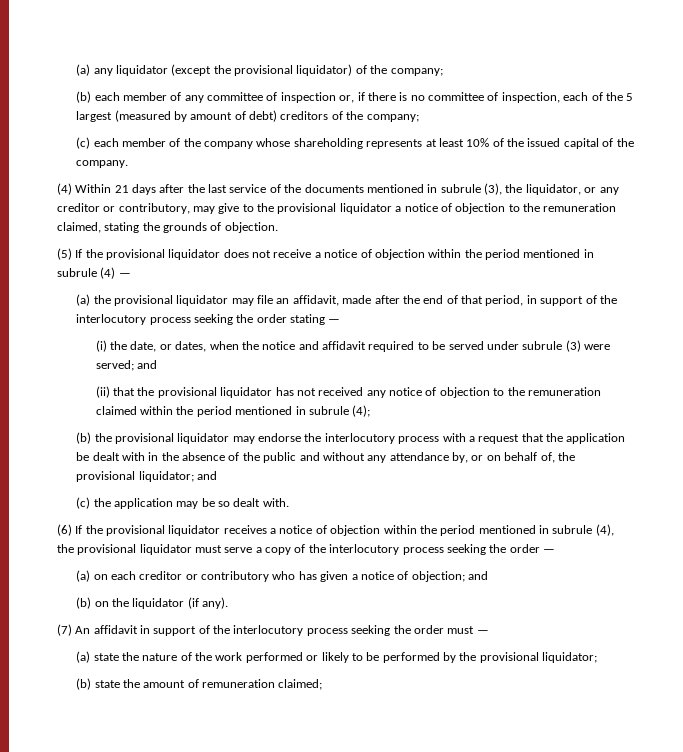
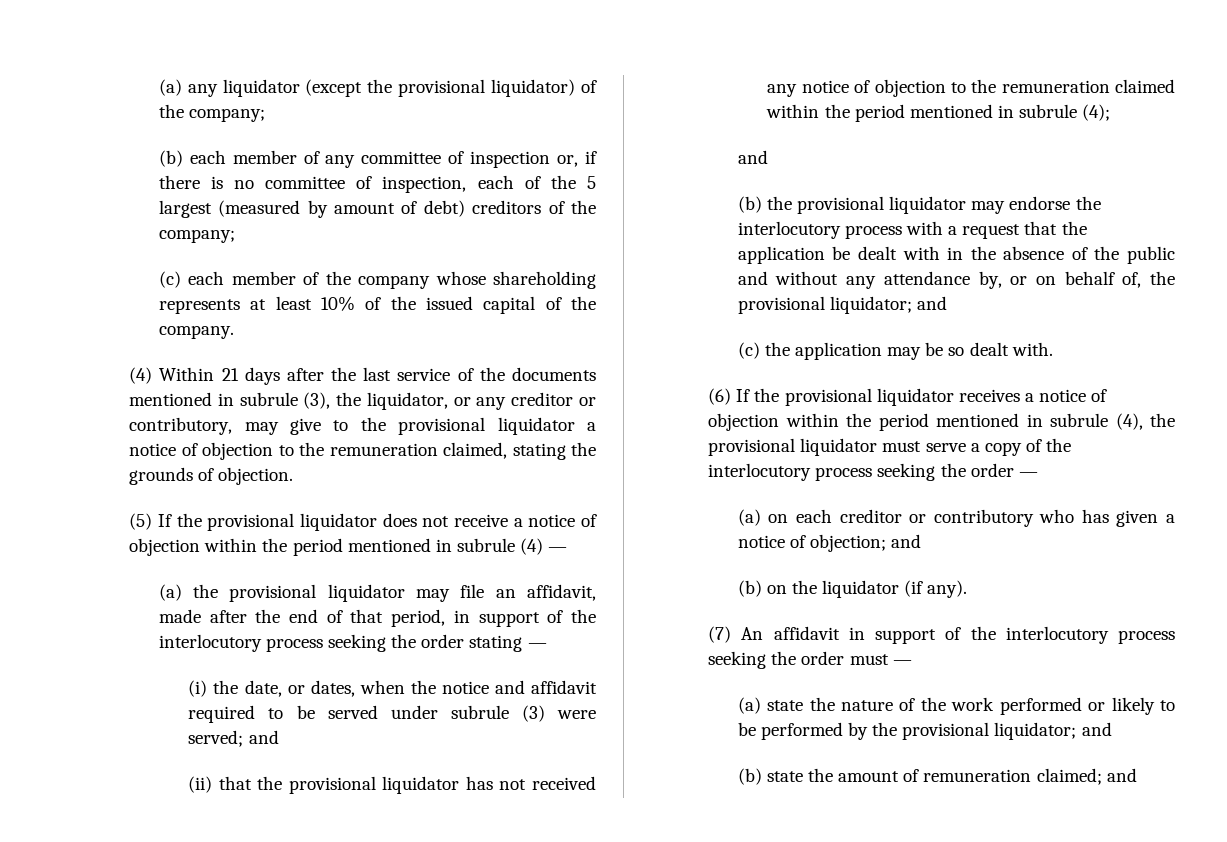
  (ii) that the provisional liquidator has not received any notice of objection to the remuneration claimed within the period mentioned in subrule (4);
+ and
- (a) state the nature of the work performed or likely to be performed by the provisional liquidator;
+ (a) state the nature of the work performed or likely to be performed by the provisional liquidator; and
- (b) state the amount of remuneration claimed;
+ (b) state the amount of remuneration claimed; and

